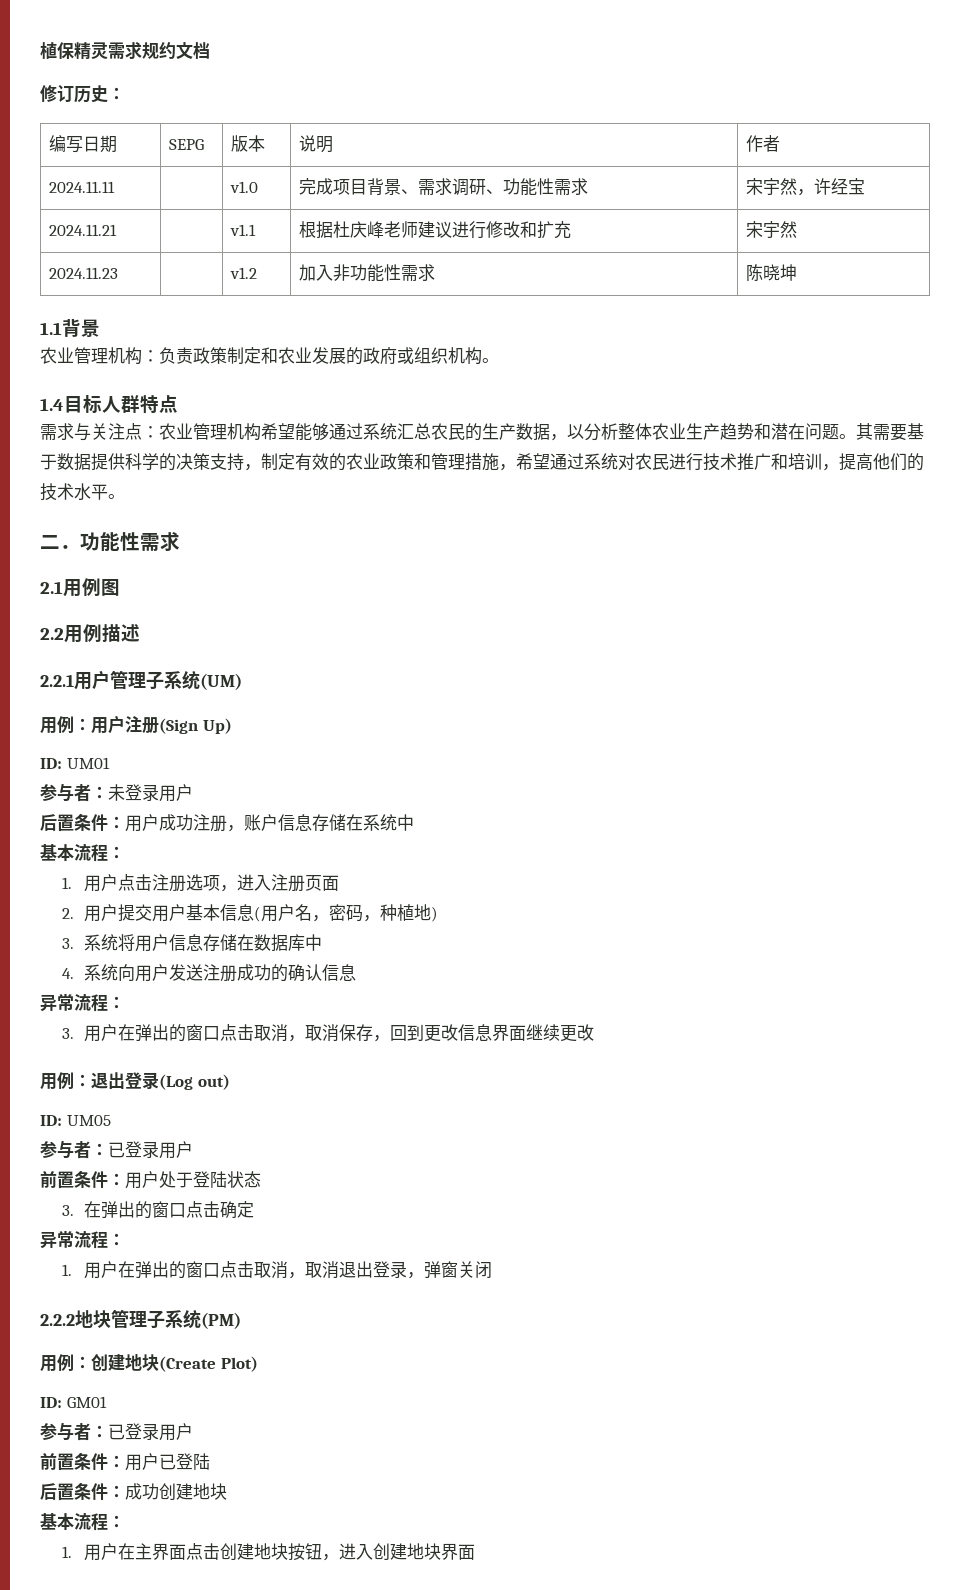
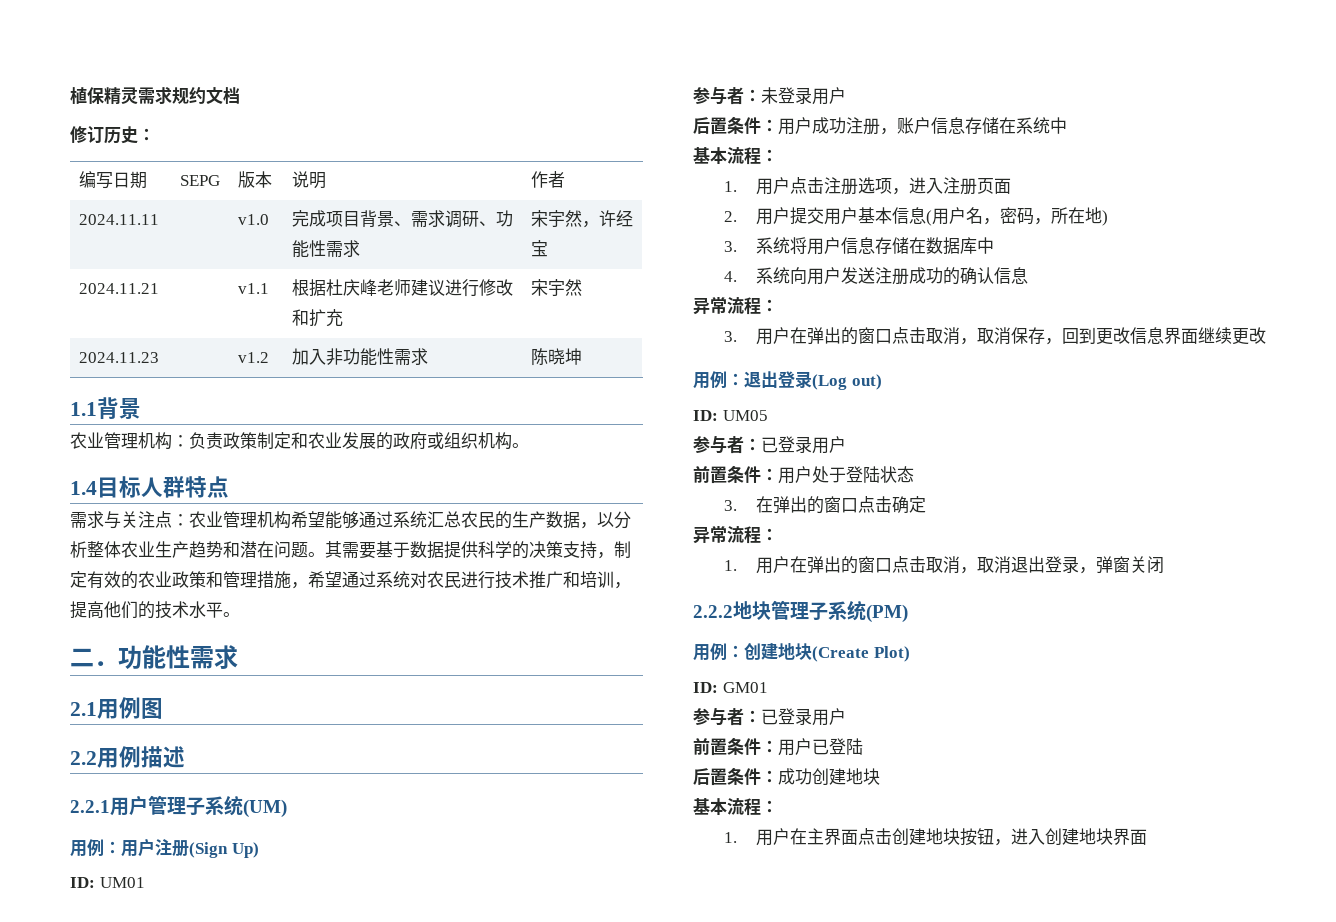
- 2.用户提交用户基本信息(用户名，密码，种植地)
+ 2.用户提交用户基本信息(用户名，密码，所在地)

